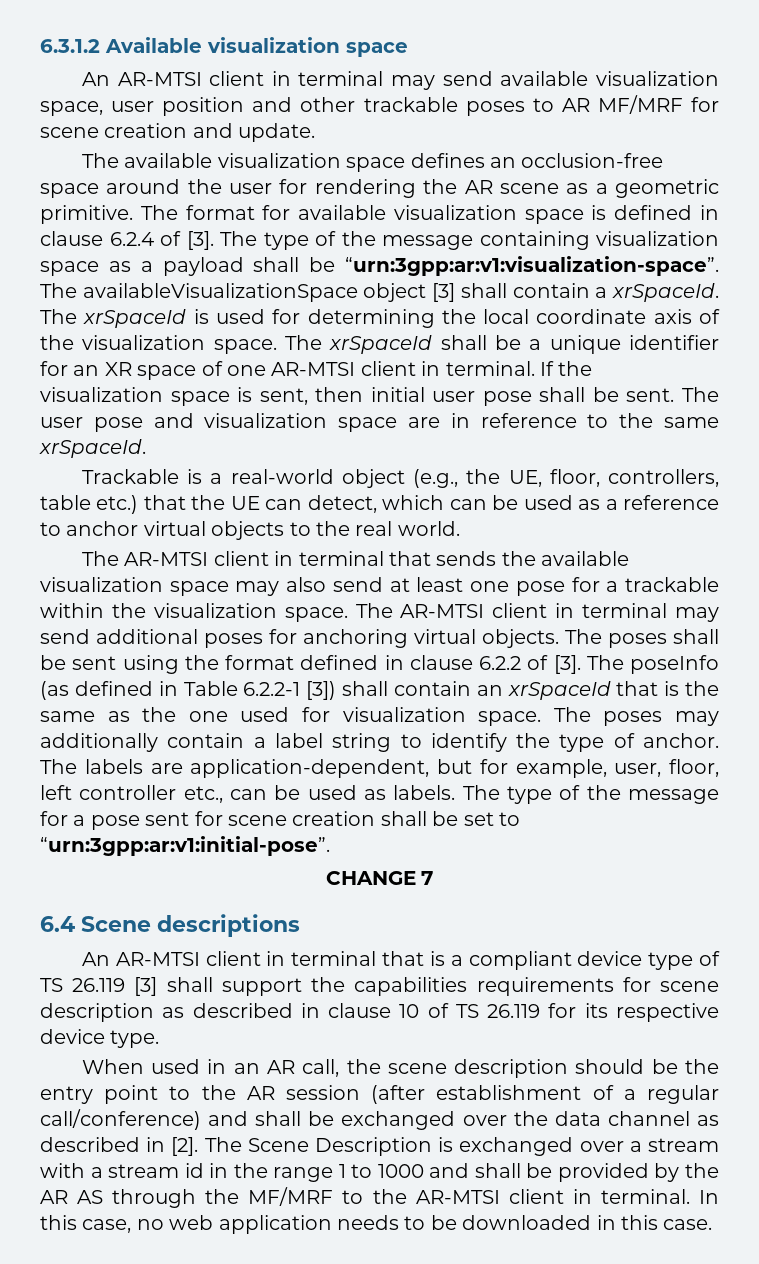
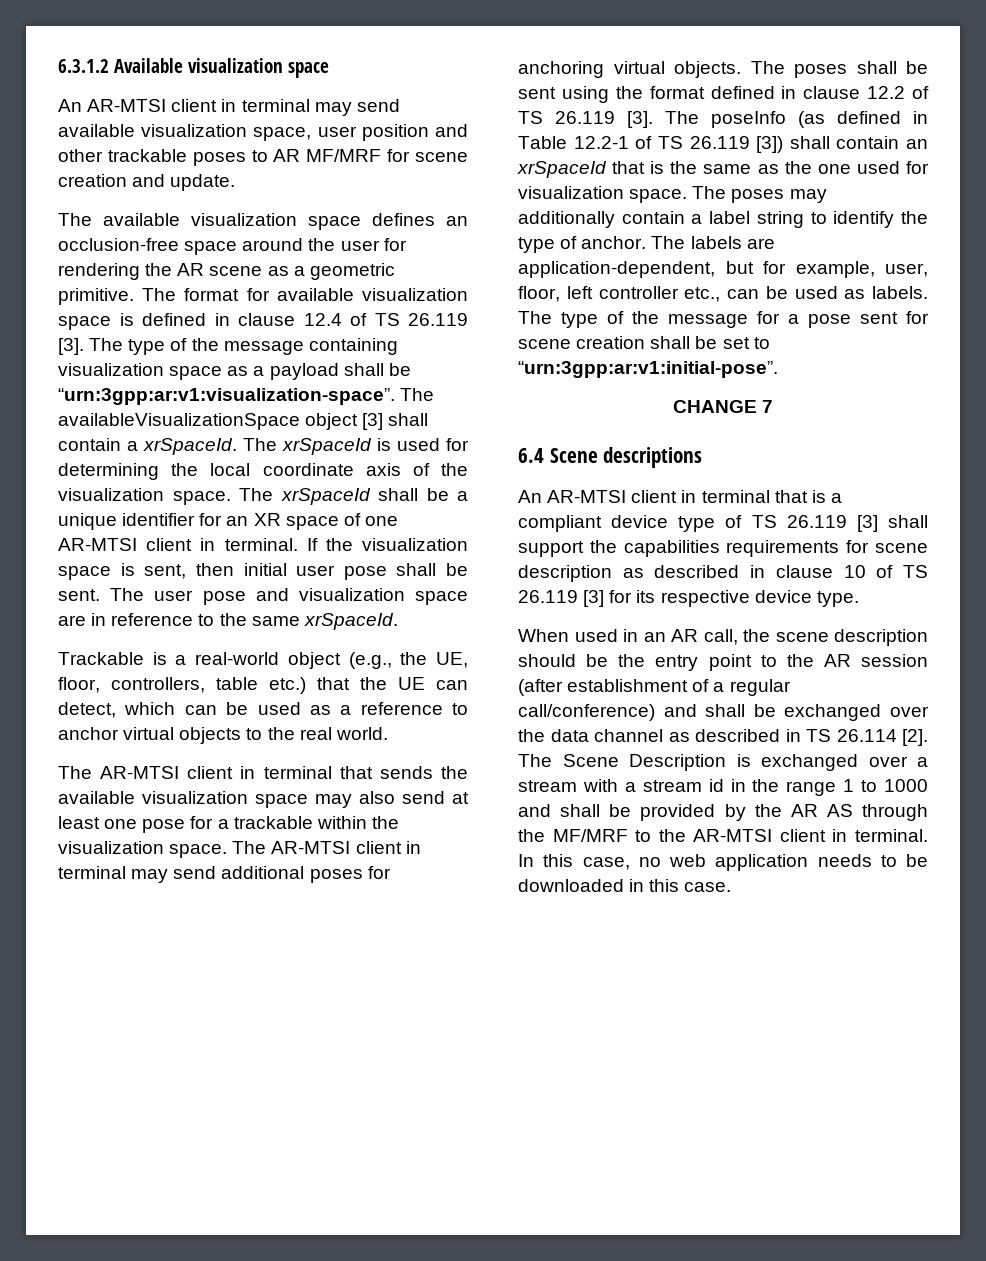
- The format for available visualization space is defined in clause 6.2.4 of [3].
+ The format for available visualization space is defined in clause 12.4 of TS 26.119 [3].
- The poses shall be sent using the format defined in clause 6.2.2 of [3].
+ The poses shall be sent using the format defined in clause 12.2 of TS 26.119 [3].
- The poseInfo (as defined in Table 6.2.2-1 [3]) shall contain an xrSpaceId that is the same as the one used for visualization space.
+ The poseInfo (as defined in Table 12.2-1 of TS 26.119 [3]) shall contain an xrSpaceId that is the same as the one used for visualization space.
- An AR-MTSI client in terminal that is a compliant device type of TS 26.119 [3] shall support the capabilities requirements for scene description as described in clause 10 of TS 26.119 for its respective device type.
+ An AR-MTSI client in terminal that is a compliant device type of TS 26.119 [3] shall support the capabilities requirements for scene description as described in clause 10 of TS 26.119 [3] for its respective device type.
- When used in an AR call, the scene description should be the entry point to the AR session (after establishment of a regular call/conference) and shall be exchanged over the data channel as described in [2].
+ When used in an AR call, the scene description should be the entry point to the AR session (after establishment of a regular call/conference) and shall be exchanged over the data channel as described in TS 26.114 [2].

